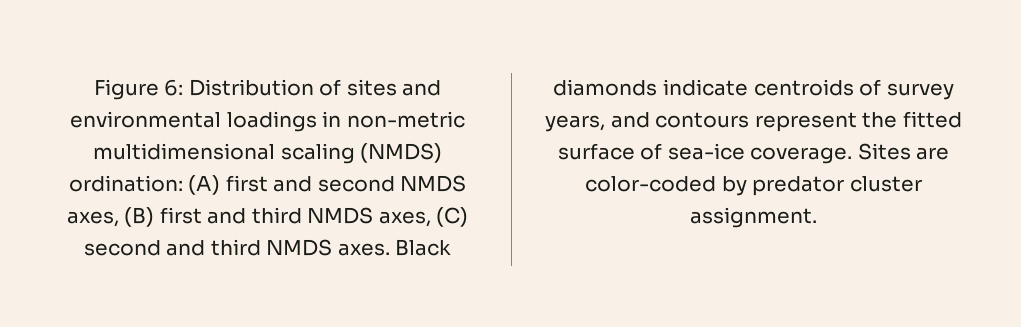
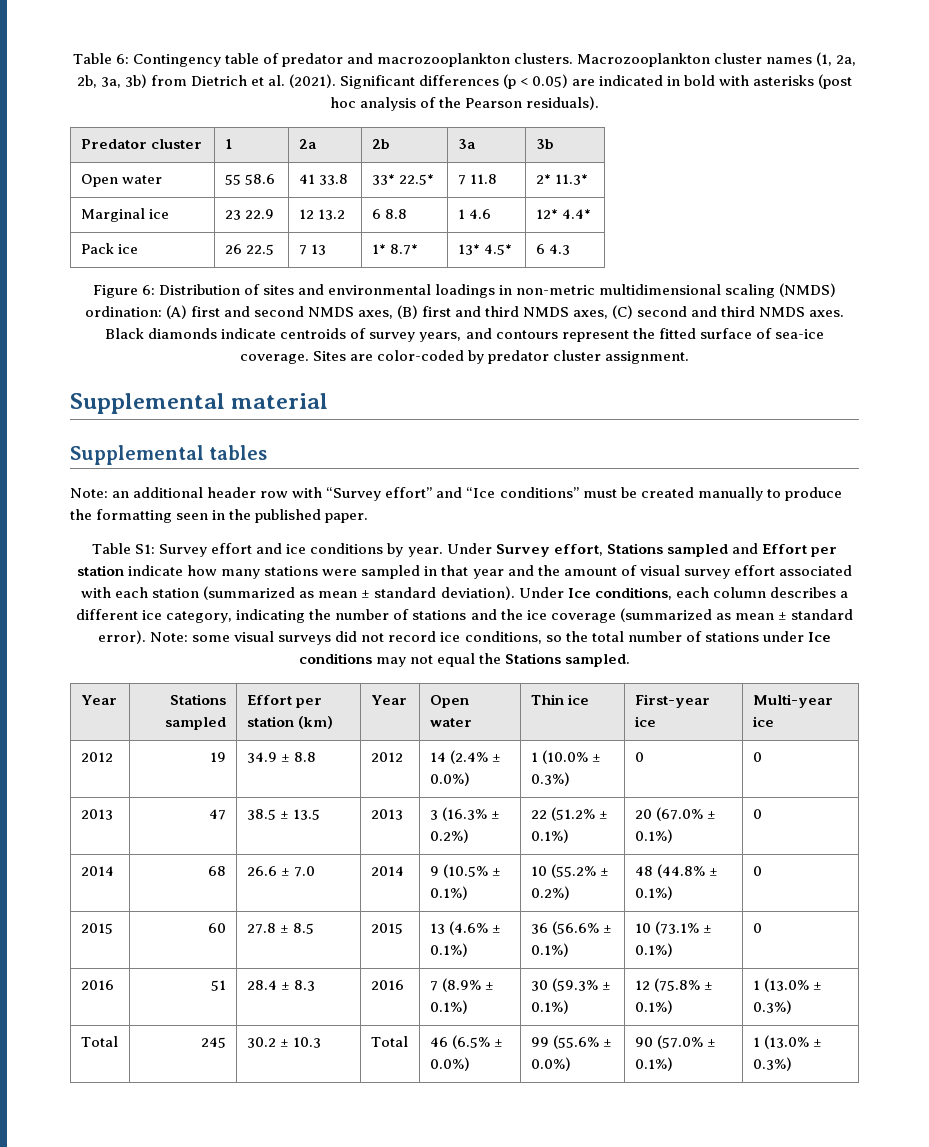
+ Table 6: Contingency table of predator and macrozooplankton clusters. Macrozooplankton cluster names (1, 2a, 2b, 3a, 3b) from Dietrich et al. (2021). Significant differences (p < 0.05) are indicated in bold with asterisks (post hoc analysis of the Pearson residuals).
+ Predator cluster | 1 | 2a | 2b | 3a | 3b
+ Open water | 55 58.6 | 41 33.8 | 33* 22.5* | 7 11.8 | 2* 11.3*
+ Marginal ice | 23 22.9 | 12 13.2 | 6 8.8 | 1 4.6 | 12* 4.4*
+ Pack ice | 26 22.5 | 7 13 | 1* 8.7* | 13* 4.5* | 6 4.3
+ Supplemental material
+ Supplemental tables
+ Note: an additional header row with “Survey effort” and “Ice conditions” must be created manually to produce the formatting seen in the published paper.
+ Table S1: Survey effort and ice conditions by year. Under Survey effort, Stations sampled and Effort per station indicate how many stations were sampled in that year and the amount of visual survey effort associated with each station (summarized as mean ± standard deviation). Under Ice conditions, each column describes a different ice category, indicating the number of stations and the ice coverage (summarized as mean ± standard error). Note: some visual surveys did not record ice conditions, so the total number of stations under Ice conditions may not equal the Stations sampled.
+ Year | Stations sampled | Effort per station (km) | Year | Open water | Thin ice | First-year ice | Multi-year ice
+ 2012 | 19 | 34.9 ± 8.8 | 2012 | 14 (2.4% ± 0.0%) | 1 (10.0% ± 0.3%) | 0 | 0
+ 2013 | 47 | 38.5 ± 13.5 | 2013 | 3 (16.3% ± 0.2%) | 22 (51.2% ± 0.1%) | 20 (67.0% ± 0.1%) | 0
+ 2014 | 68 | 26.6 ± 7.0 | 2014 | 9 (10.5% ± 0.1%) | 10 (55.2% ± 0.2%) | 48 (44.8% ± 0.1%) | 0
+ 2015 | 60 | 27.8 ± 8.5 | 2015 | 13 (4.6% ± 0.1%) | 36 (56.6% ± 0.1%) | 10 (73.1% ± 0.1%) | 0
+ 2016 | 51 | 28.4 ± 8.3 | 2016 | 7 (8.9% ± 0.1%) | 30 (59.3% ± 0.1%) | 12 (75.8% ± 0.1%) | 1 (13.0% ± 0.3%)
+ Total | 245 | 30.2 ± 10.3 | Total | 46 (6.5% ± 0.0%) | 99 (55.6% ± 0.0%) | 90 (57.0% ± 0.1%) | 1 (13.0% ± 0.3%)

